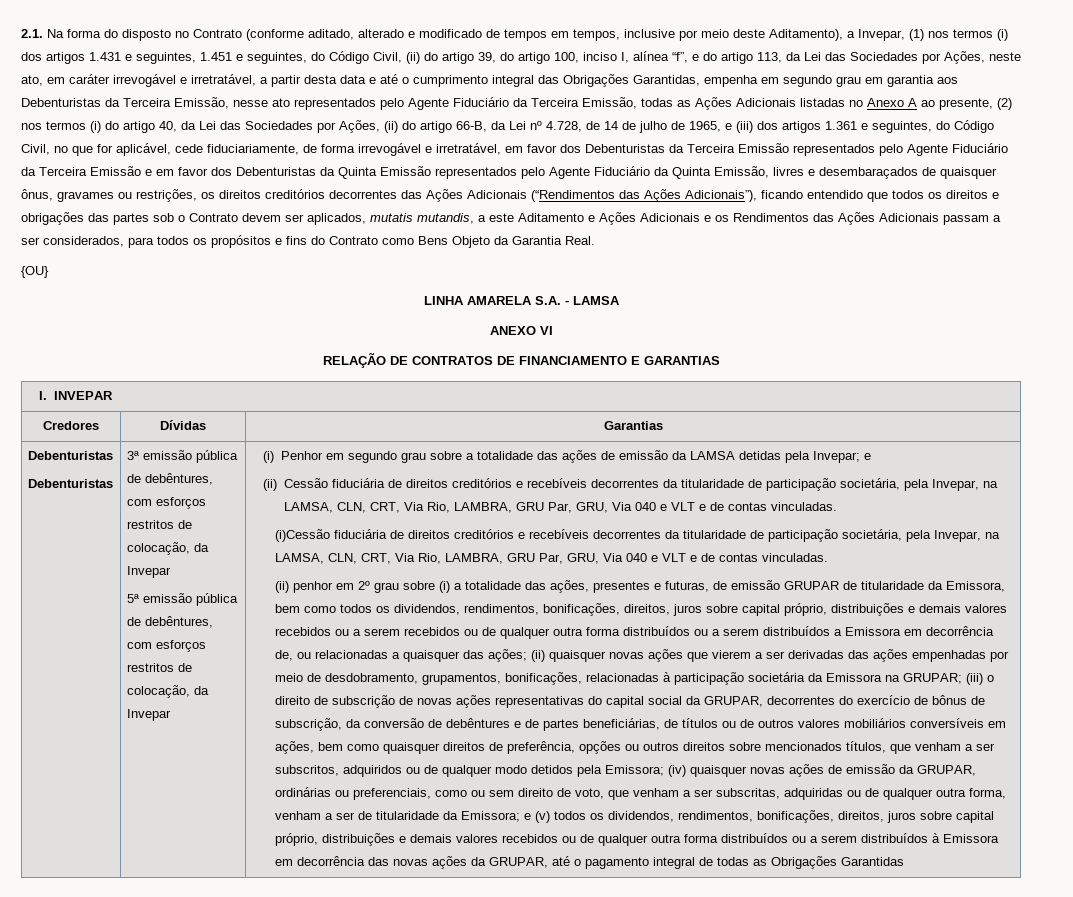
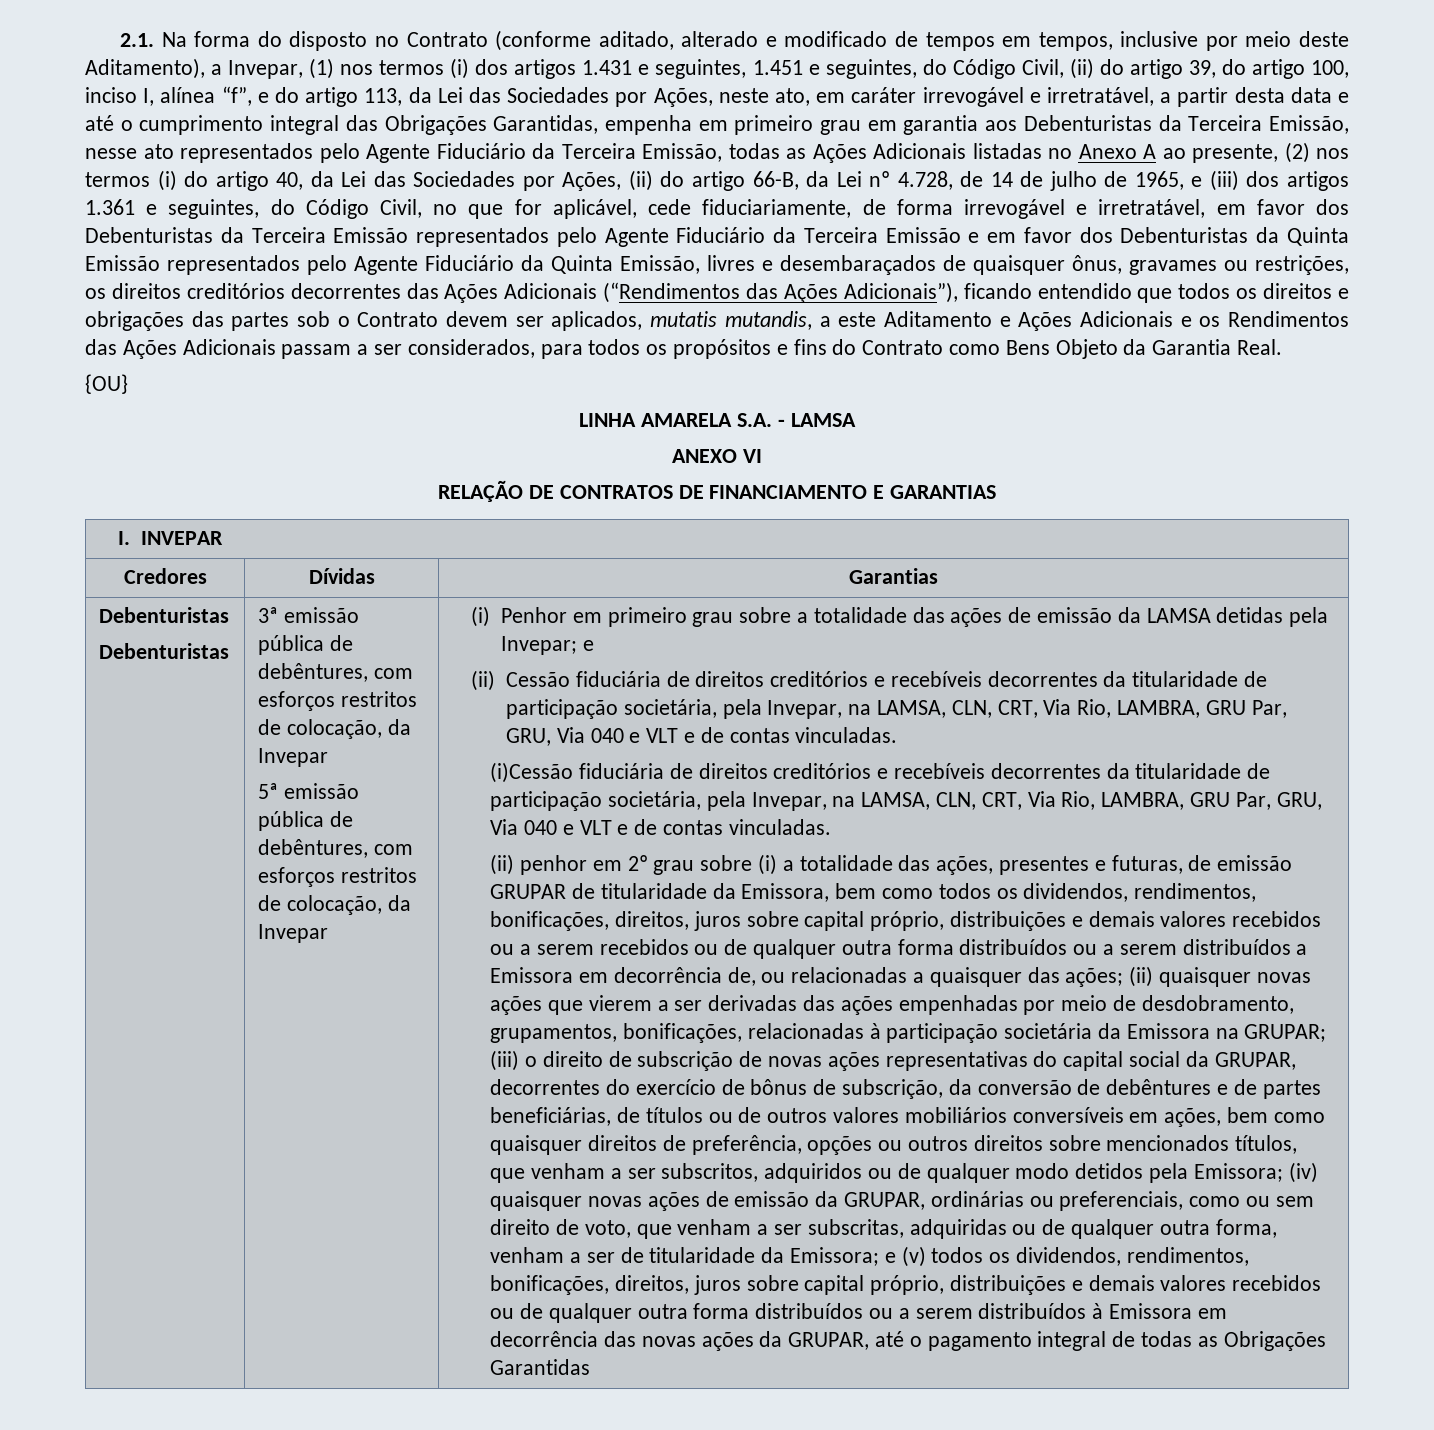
- 2.1. Na forma do disposto no Contrato (conforme aditado, alterado e modificado de tempos em tempos, inclusive por meio deste Aditamento), a Invepar, (1) nos termos (i) dos artigos 1.431 e seguintes, 1.451 e seguintes, do Código Civil, (ii) do artigo 39, do artigo 100, inciso I, alínea “f”, e do artigo 113, da Lei das Sociedades por Ações, neste ato, em caráter irrevogável e irretratável, a partir desta data e até o cumprimento integral das Obrigações Garantidas, empenha em segundo grau em garantia aos Debenturistas da Terceira Emissão, nesse ato representados pelo Agente Fiduciário da Terceira Emissão, todas as Ações Adicionais listadas no Anexo A ao presente, (2) nos termos (i) do artigo 40, da Lei das Sociedades por Ações, (ii) do artigo 66-B, da Lei nº 4.728, de 14 de julho de 1965, e (iii) dos artigos 1.361 e seguintes, do Código Civil, no que for aplicável, cede fiduciariamente, de forma irrevogável e irretratável, em favor dos Debenturistas da Terceira Emissão representados pelo Agente Fiduciário da Terceira Emissão e em favor dos Debenturistas da Quinta Emissão representados pelo Agente Fiduciário da Quinta Emissão, livres e desembaraçados de quaisquer ônus, gravames ou restrições, os direitos creditórios decorrentes das Ações Adicionais (“Rendimentos das Ações Adicionais”), ficando entendido que todos os direitos e obrigações das partes sob o Contrato devem ser aplicados, mutatis mutandis, a este Aditamento e Ações Adicionais e os Rendimentos das Ações Adicionais passam a ser considerados, para todos os propósitos e fins do Contrato como Bens Objeto da Garantia Real.
+ 2.1. Na forma do disposto no Contrato (conforme aditado, alterado e modificado de tempos em tempos, inclusive por meio deste Aditamento), a Invepar, (1) nos termos (i) dos artigos 1.431 e seguintes, 1.451 e seguintes, do Código Civil, (ii) do artigo 39, do artigo 100, inciso I, alínea “f”, e do artigo 113, da Lei das Sociedades por Ações, neste ato, em caráter irrevogável e irretratável, a partir desta data e até o cumprimento integral das Obrigações Garantidas, empenha em primeiro grau em garantia aos Debenturistas da Terceira Emissão, nesse ato representados pelo Agente Fiduciário da Terceira Emissão, todas as Ações Adicionais listadas no Anexo A ao presente, (2) nos termos (i) do artigo 40, da Lei das Sociedades por Ações, (ii) do artigo 66-B, da Lei nº 4.728, de 14 de julho de 1965, e (iii) dos artigos 1.361 e seguintes, do Código Civil, no que for aplicável, cede fiduciariamente, de forma irrevogável e irretratável, em favor dos Debenturistas da Terceira Emissão representados pelo Agente Fiduciário da Terceira Emissão e em favor dos Debenturistas da Quinta Emissão representados pelo Agente Fiduciário da Quinta Emissão, livres e desembaraçados de quaisquer ônus, gravames ou restrições, os direitos creditórios decorrentes das Ações Adicionais (“Rendimentos das Ações Adicionais”), ficando entendido que todos os direitos e obrigações das partes sob o Contrato devem ser aplicados, mutatis mutandis, a este Aditamento e Ações Adicionais e os Rendimentos das Ações Adicionais passam a ser considerados, para todos os propósitos e fins do Contrato como Bens Objeto da Garantia Real.
- (i) Penhor em segundo grau sobre a totalidade das ações de emissão da LAMSA detidas pela Invepar; e
+ (i) Penhor em primeiro grau sobre a totalidade das ações de emissão da LAMSA detidas pela Invepar; e

